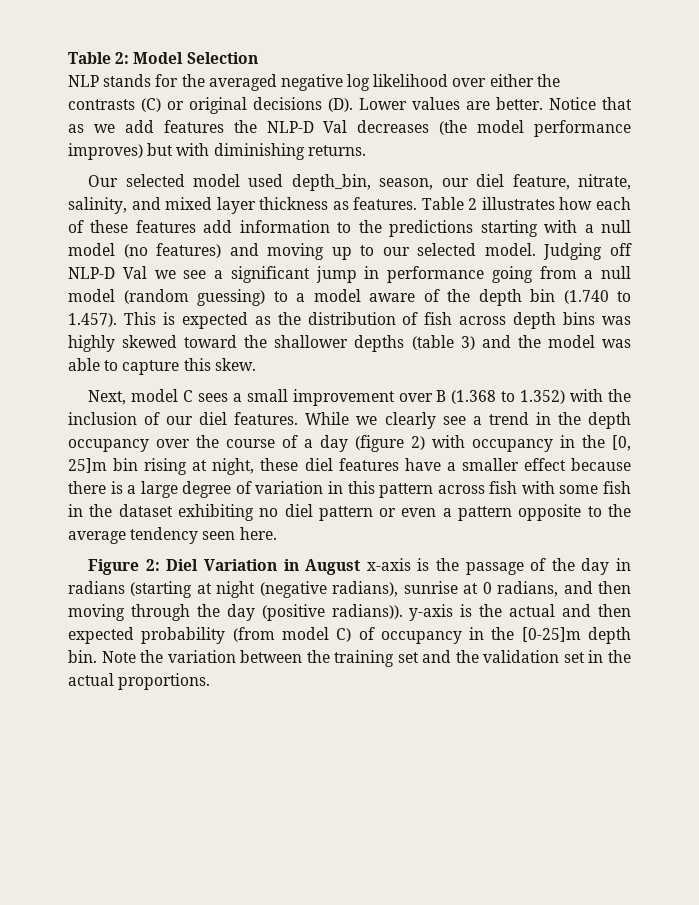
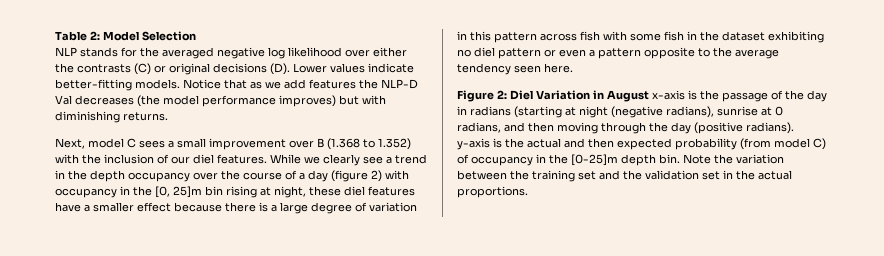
- NLP stands for the averaged negative log likelihood over either the contrasts (C) or original decisions (D). Lower values are better.
+ NLP stands for the averaged negative log likelihood over either the contrasts (C) or original decisions (D). Lower values indicate better-fitting models.
- Our selected model used depth_bin, season, our diel feature, nitrate, salinity, and mixed layer thickness as features. Table 2 illustrates how each of these features add information to the predictions starting with a null model (no features) and moving up to our selected model. Judging off NLP-D Val we see a significant jump in performance going from a null model (random guessing) to a model aware of the depth bin (1.740 to 1.457). This is expected as the distribution of fish across depth bins was highly skewed toward the shallower depths (table 3) and the model was able to capture this skew.
- Figure 2: Diel Variation in August x-axis is the passage of the day in radians (starting at night (negative radians), sunrise at 0 radians, and then moving through the day (positive radians)). y-axis is the actual and then expected probability (from model C) of occupancy in the [0-25]m depth bin.
+ Figure 2: Diel Variation in August x-axis is the passage of the day in radians (starting at night (negative radians), sunrise at 0 radians, and then moving through the day (positive radians). y-axis is the actual and then expected probability (from model C) of occupancy in the [0-25]m depth bin.

